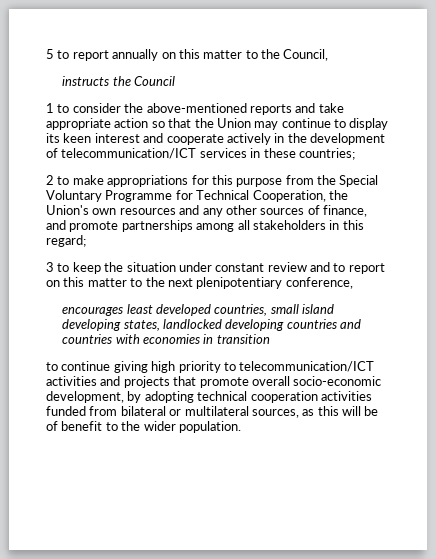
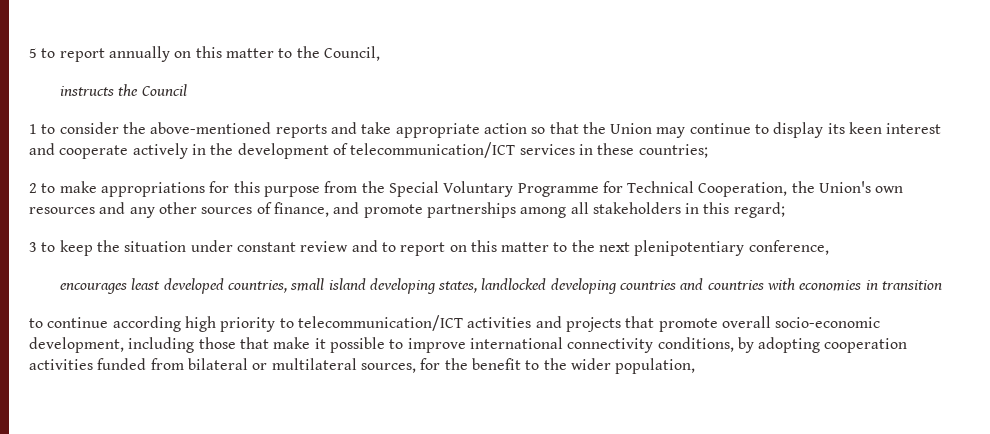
- to continue giving high priority to telecommunication/ICT activities and projects that promote overall socio-economic development, by adopting technical cooperation activities funded from bilateral or multilateral sources, as this will be of benefit to the wider population.
+ to continue according high priority to telecommunication/ICT activities and projects that promote overall socio-economic development, including those that make it possible to improve international connectivity conditions, by adopting cooperation activities funded from bilateral or multilateral sources, for the benefit to the wider population,

